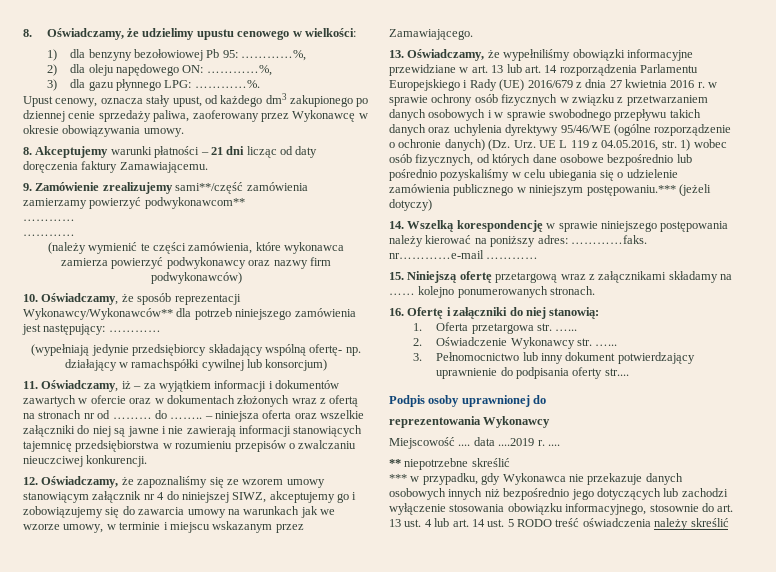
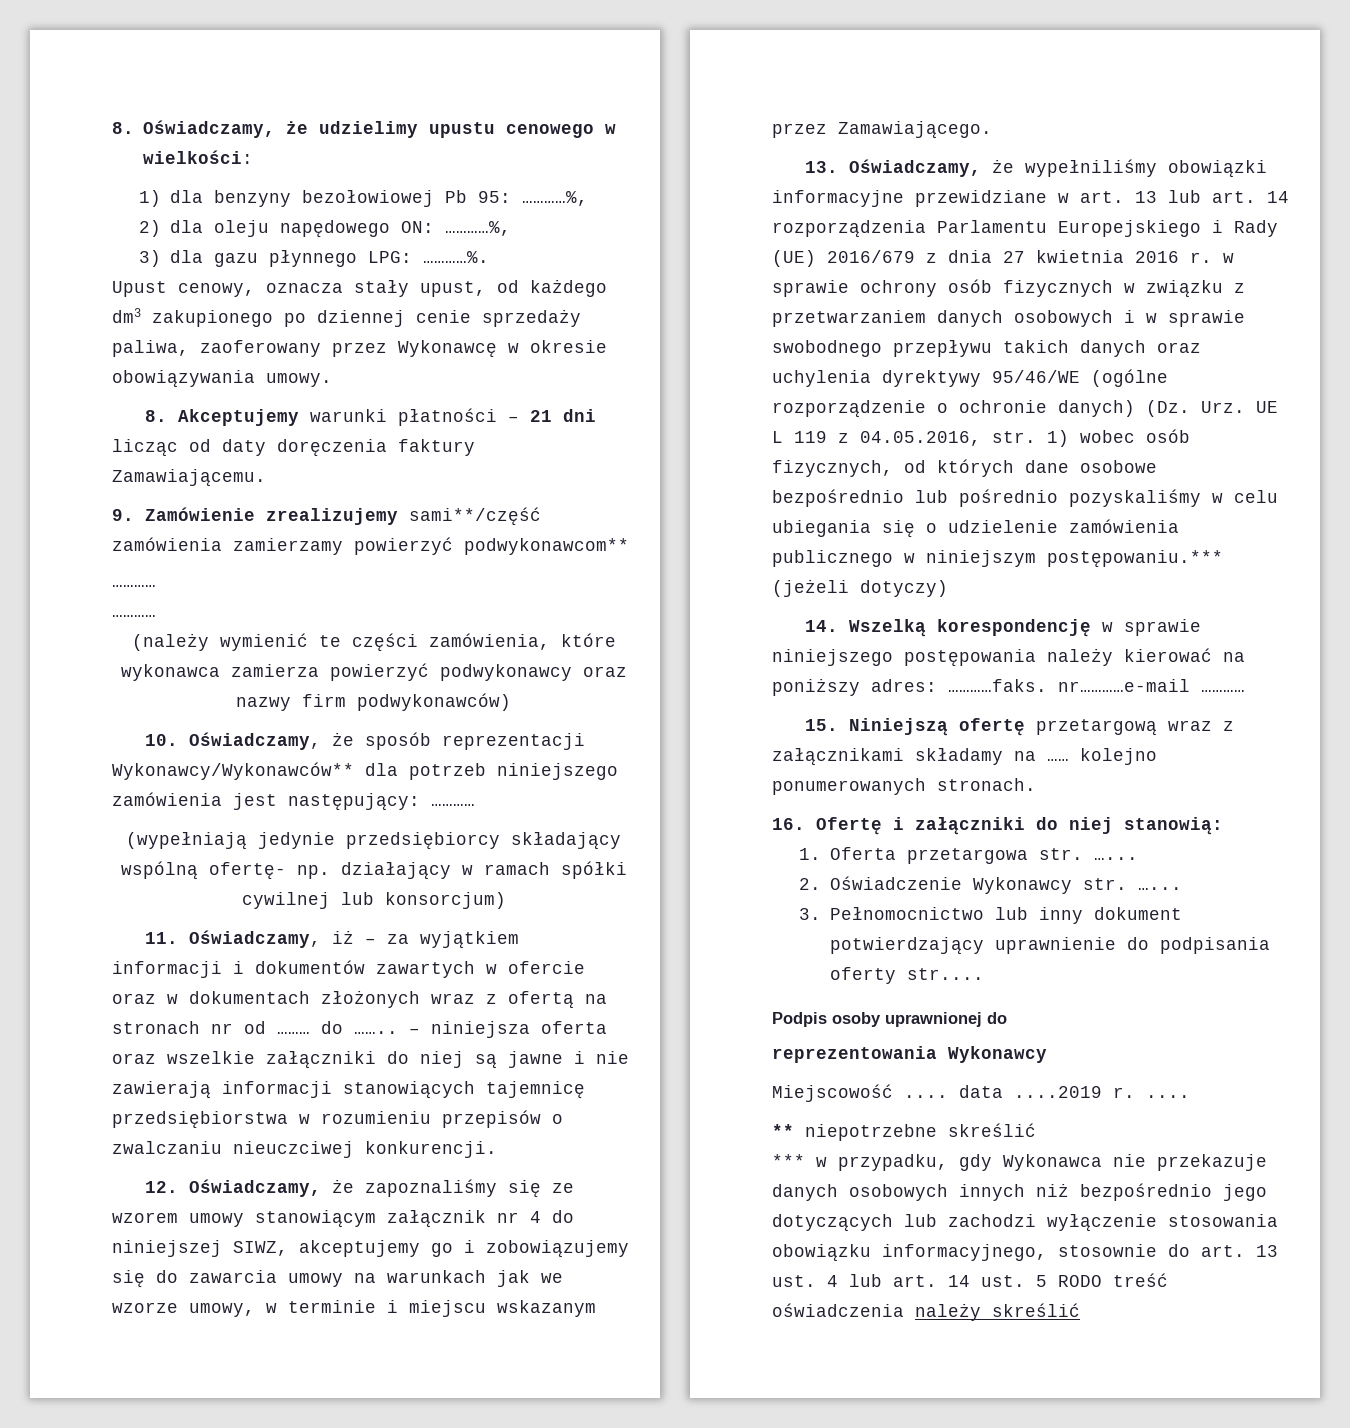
- (wypełniają jedynie przedsiębiorcy składający wspólną ofertę- np. działający w ramachspółki cywilnej lub konsorcjum)
+ (wypełniają jedynie przedsiębiorcy składający wspólną ofertę- np. działający w ramach spółki cywilnej lub konsorcjum)

